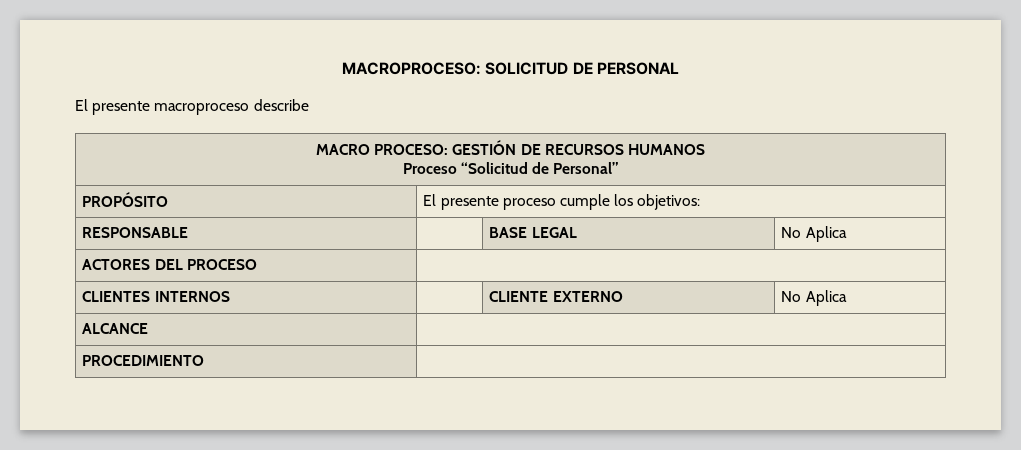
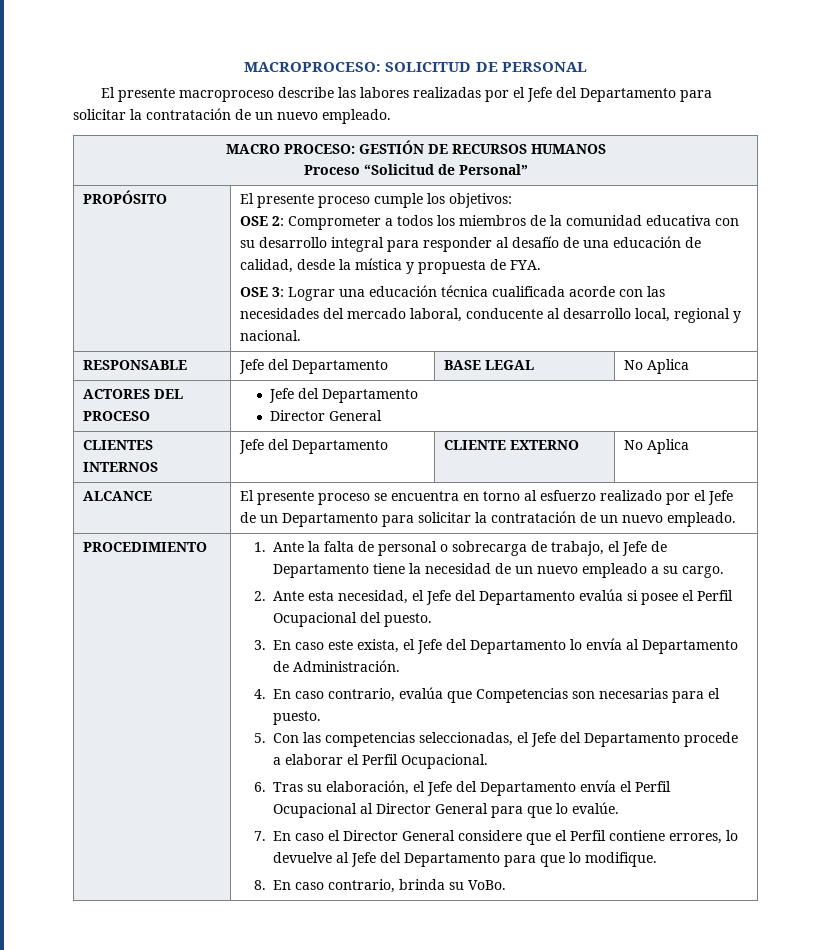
- El presente macroproceso describe
+ El presente macroproceso describe las labores realizadas por el Jefe del Departamento para solicitar la contratación de un nuevo empleado.
- RESPONSABLE | | BASE LEGAL | No Aplica
+ OSE 2: Comprometer a todos los miembros de la comunidad educativa con su desarrollo integral para responder al desafío de una educación de calidad, desde la mística y propuesta de FYA.
+ OSE 3: Lograr una educación técnica cualificada acorde con las necesidades del mercado laboral, conducente al desarrollo local, regional y nacional.
+ RESPONSABLE | Jefe del Departamento | BASE LEGAL | No Aplica
- ACTORES DEL PROCESO |
+ ACTORES DEL PROCESO | Jefe del Departamento
+ Director General
- CLIENTES INTERNOS | | CLIENTE EXTERNO | No Aplica
+ CLIENTES INTERNOS | Jefe del Departamento | CLIENTE EXTERNO | No Aplica
- ALCANCE |
- PROCEDIMIENTO |
+ ALCANCE | El presente proceso se encuentra en torno al esfuerzo realizado por el Jefe de un Departamento para solicitar la contratación de un nuevo empleado.
+ PROCEDIMIENTO | 1. Ante la falta de personal o sobrecarga de trabajo, el Jefe de Departamento tiene la necesidad de un nuevo empleado a su cargo.
+ 2. Ante esta necesidad, el Jefe del Departamento evalúa si posee el Perfil Ocupacional del puesto.
+ 3. En caso este exista, el Jefe del Departamento lo envía al Departamento de Administración.
+ 4. En caso contrario, evalúa que Competencias son necesarias para el puesto.
+ 5. Con las competencias seleccionadas, el Jefe del Departamento procede a elaborar el Perfil Ocupacional.
+ 6. Tras su elaboración, el Jefe del Departamento envía el Perfil Ocupacional al Director General para que lo evalúe.
+ 7. En caso el Director General considere que el Perfil contiene errores, lo devuelve al Jefe del Departamento para que lo modifique.
+ 8. En caso contrario, brinda su VoBo.

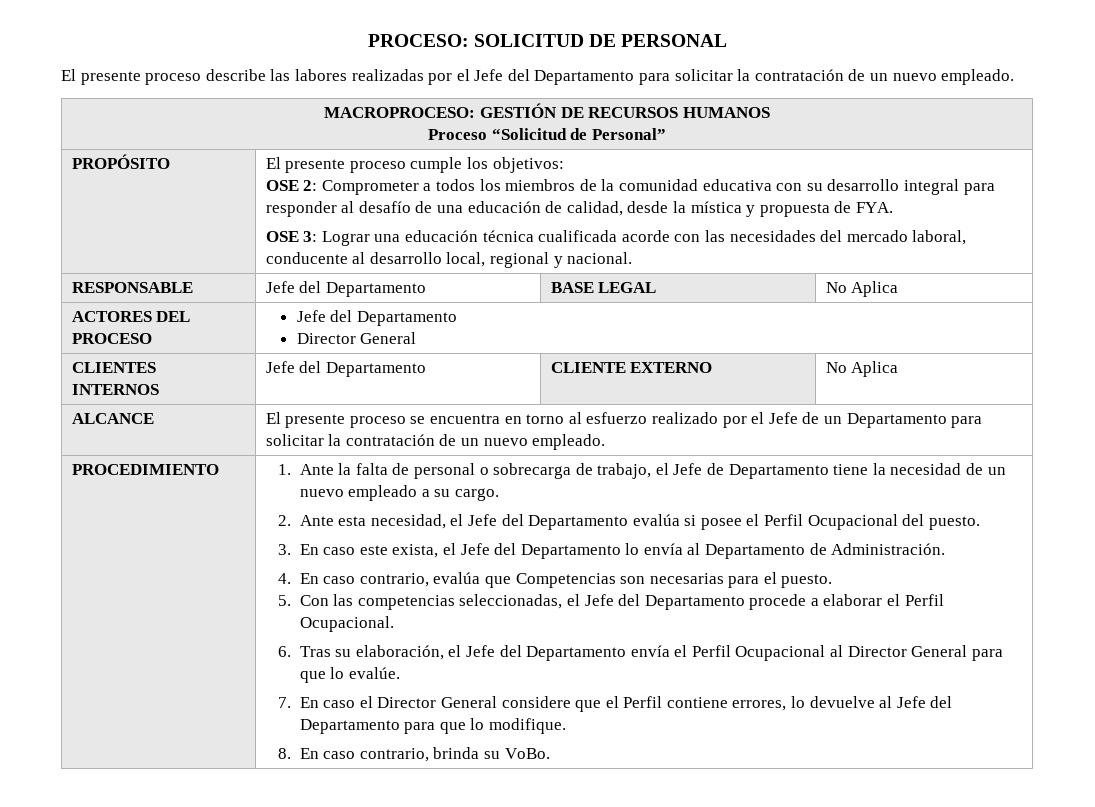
- MACROPROCESO: SOLICITUD DE PERSONAL
+ PROCESO: SOLICITUD DE PERSONAL
- El presente macroproceso describe las labores realizadas por el Jefe del Departamento para solicitar la contratación de un nuevo empleado.
+ El presente proceso describe las labores realizadas por el Jefe del Departamento para solicitar la contratación de un nuevo empleado.
- MACRO PROCESO: GESTIÓN DE RECURSOS HUMANOS
+ MACROPROCESO: GESTIÓN DE RECURSOS HUMANOS

